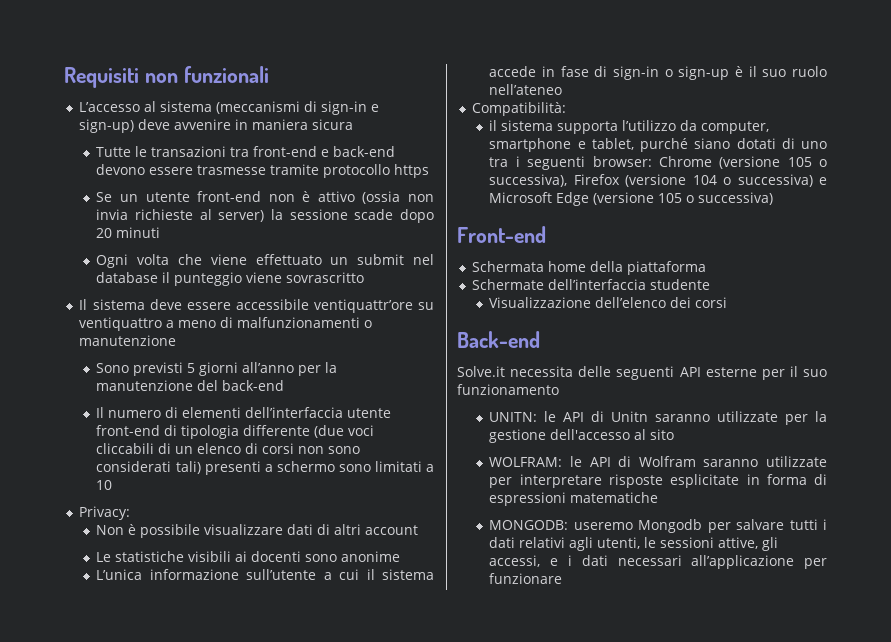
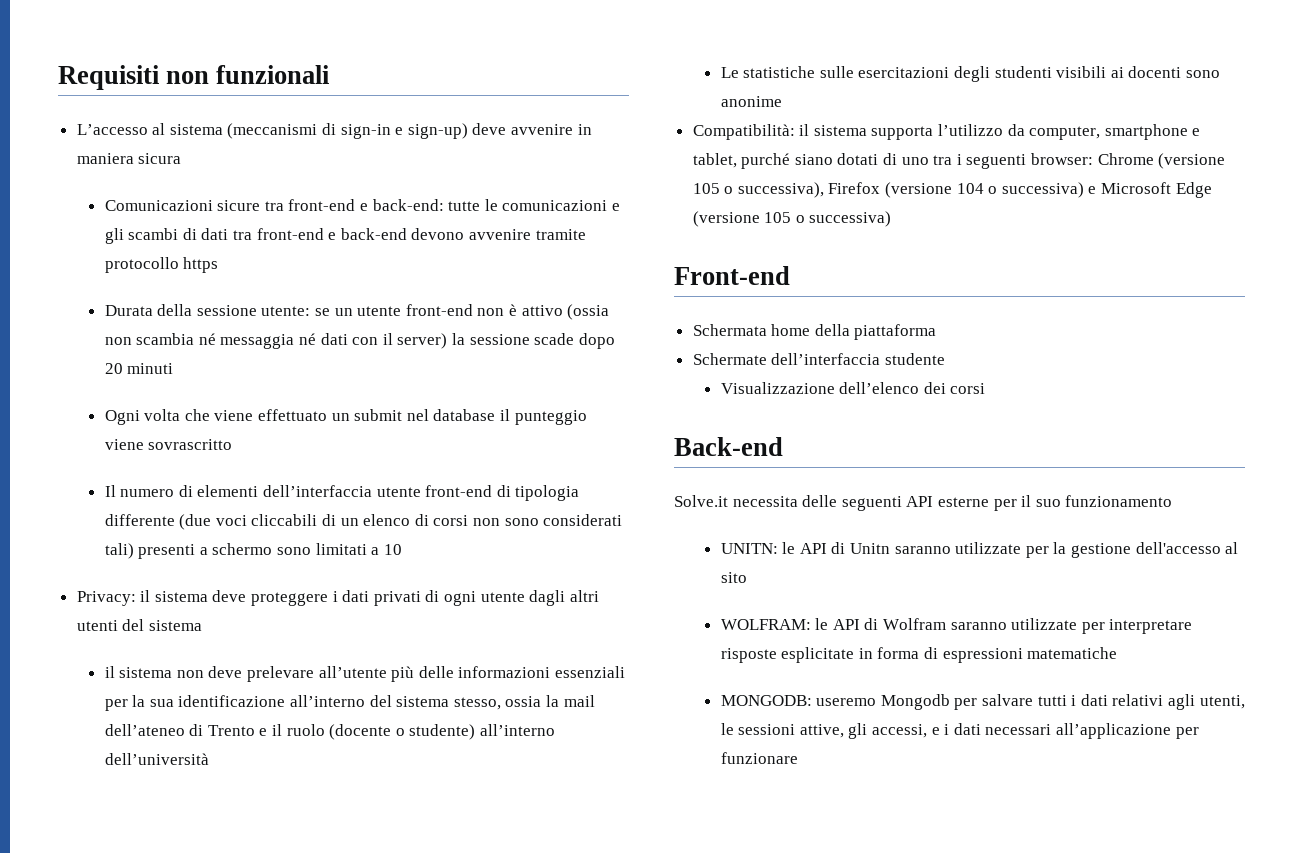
- Tutte le transazioni tra front-end e back-end devono essere trasmesse tramite protocollo https
+ Comunicazioni sicure tra front-end e back-end: tutte le comunicazioni e gli scambi di dati tra front-end e back-end devono avvenire tramite protocollo https
- Se un utente front-end non è attivo (ossia non invia richieste al server) la sessione scade dopo 20 minuti
+ Durata della sessione utente: se un utente front-end non è attivo (ossia non scambia né messaggia né dati con il server) la sessione scade dopo 20 minuti
- Il sistema deve essere accessibile ventiquattr’ore su ventiquattro a meno di malfunzionamenti o manutenzione
- Sono previsti 5 giorni all’anno per la manutenzione del back-end
- Privacy:
- Non è possibile visualizzare dati di altri account
- Le statistiche visibili ai docenti sono anonime
+ Privacy: il sistema deve proteggere i dati privati di ogni utente dagli altri utenti del sistema
+ il sistema non deve prelevare all’utente più delle informazioni essenziali per la sua identificazione all’interno del sistema stesso, ossia la mail dell’ateneo di Trento e il ruolo (docente o studente) all’interno dell’università
+ Le statistiche sulle esercitazioni degli studenti visibili ai docenti sono anonime
- L’unica informazione sull’utente a cui il sistema accede in fase di sign-in o sign-up è il suo ruolo nell’ateneo
- Compatibilità:
- il sistema supporta l’utilizzo da computer, smartphone e tablet, purché siano dotati di uno tra i seguenti browser: Chrome (versione 105 o successiva), Firefox (versione 104 o successiva) e Microsoft Edge (versione 105 o successiva)
+ Compatibilità: il sistema supporta l’utilizzo da computer, smartphone e tablet, purché siano dotati di uno tra i seguenti browser: Chrome (versione 105 o successiva), Firefox (versione 104 o successiva) e Microsoft Edge (versione 105 o successiva)

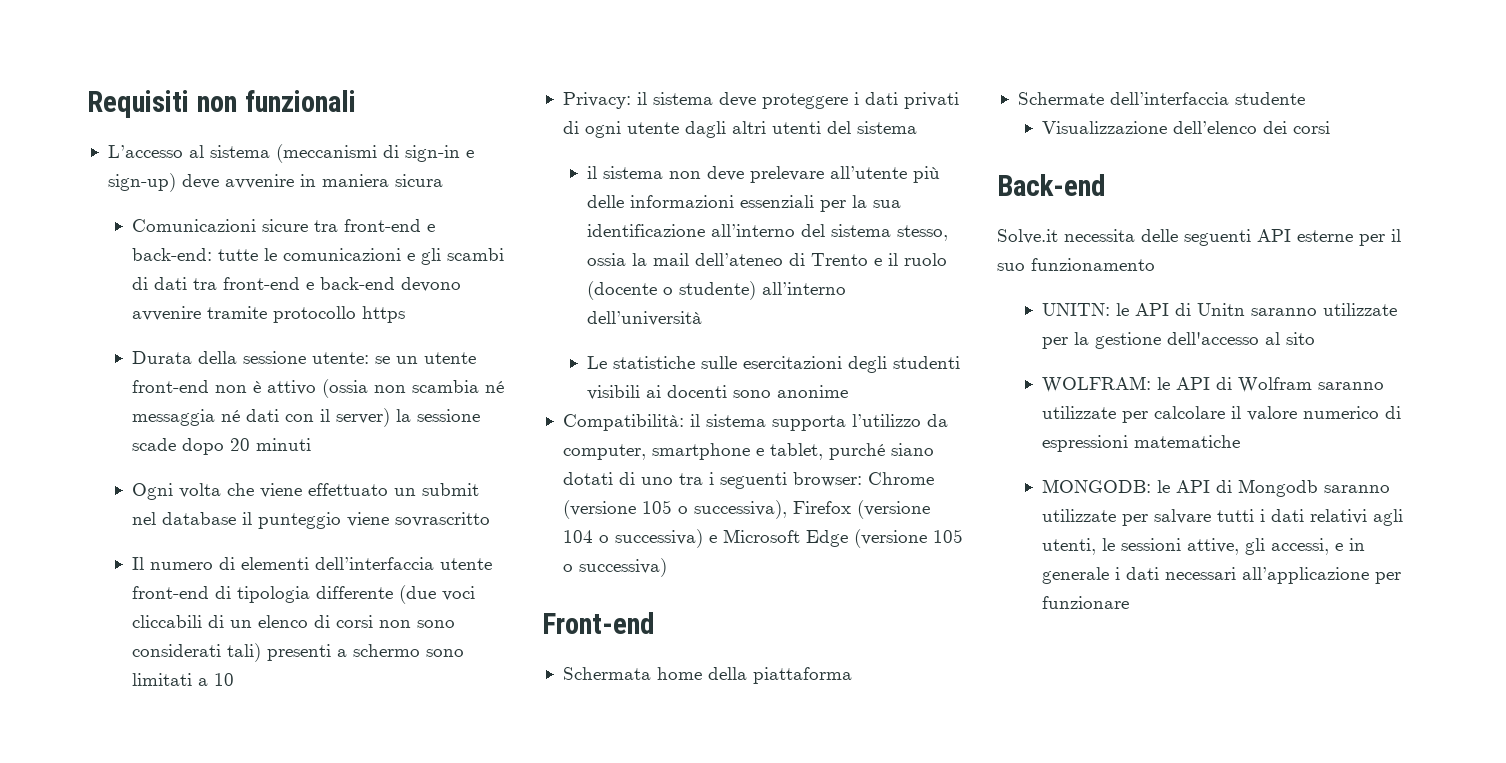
- WOLFRAM: le API di Wolfram saranno utilizzate per interpretare risposte esplicitate in forma di espressioni matematiche
+ WOLFRAM: le API di Wolfram saranno utilizzate per calcolare il valore numerico di espressioni matematiche
- MONGODB: useremo Mongodb per salvare tutti i dati relativi agli utenti, le sessioni attive, gli accessi, e i dati necessari all’applicazione per funzionare
+ MONGODB: le API di Mongodb saranno utilizzate per salvare tutti i dati relativi agli utenti, le sessioni attive, gli accessi, e in generale i dati necessari all’applicazione per funzionare

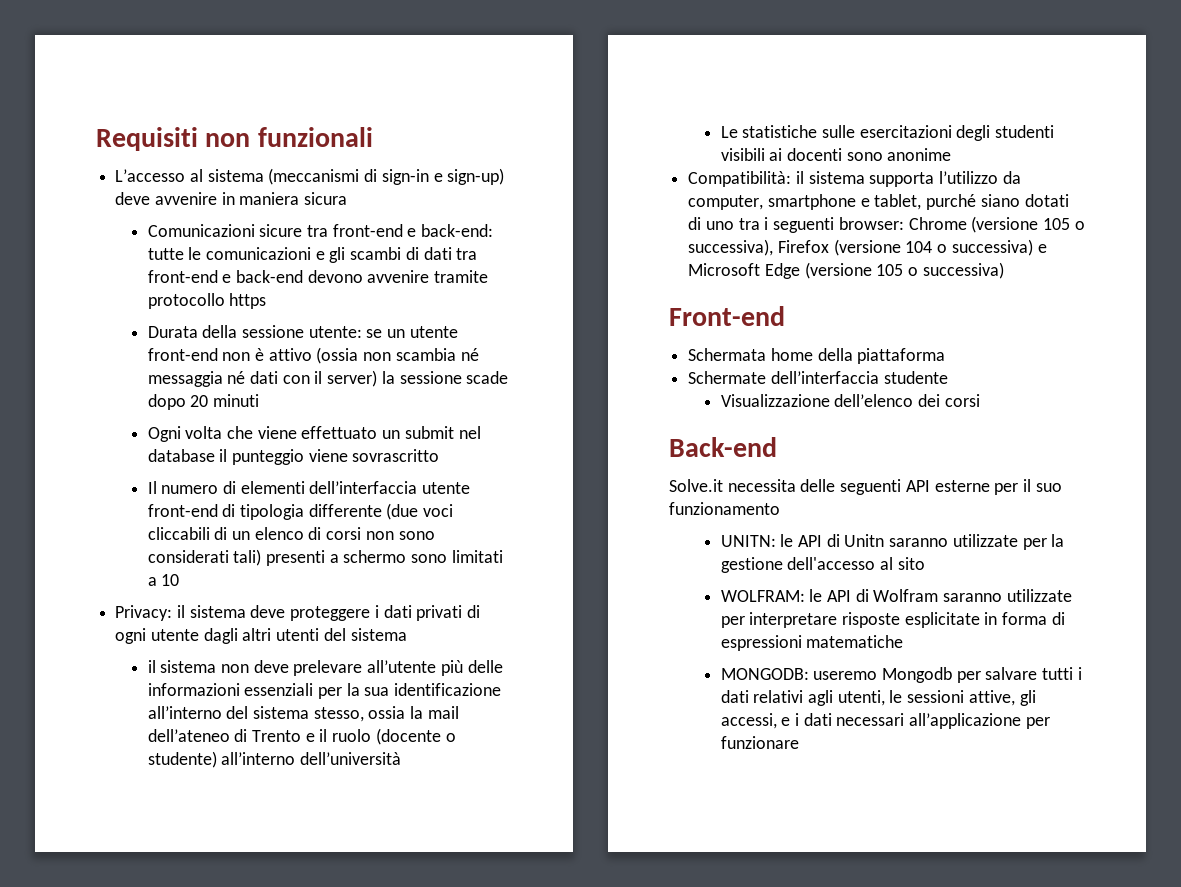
- WOLFRAM: le API di Wolfram saranno utilizzate per calcolare il valore numerico di espressioni matematiche
+ WOLFRAM: le API di Wolfram saranno utilizzate per interpretare risposte esplicitate in forma di espressioni matematiche
- MONGODB: le API di Mongodb saranno utilizzate per salvare tutti i dati relativi agli utenti, le sessioni attive, gli accessi, e in generale i dati necessari all’applicazione per funzionare
+ MONGODB: useremo Mongodb per salvare tutti i dati relativi agli utenti, le sessioni attive, gli accessi, e i dati necessari all’applicazione per funzionare

